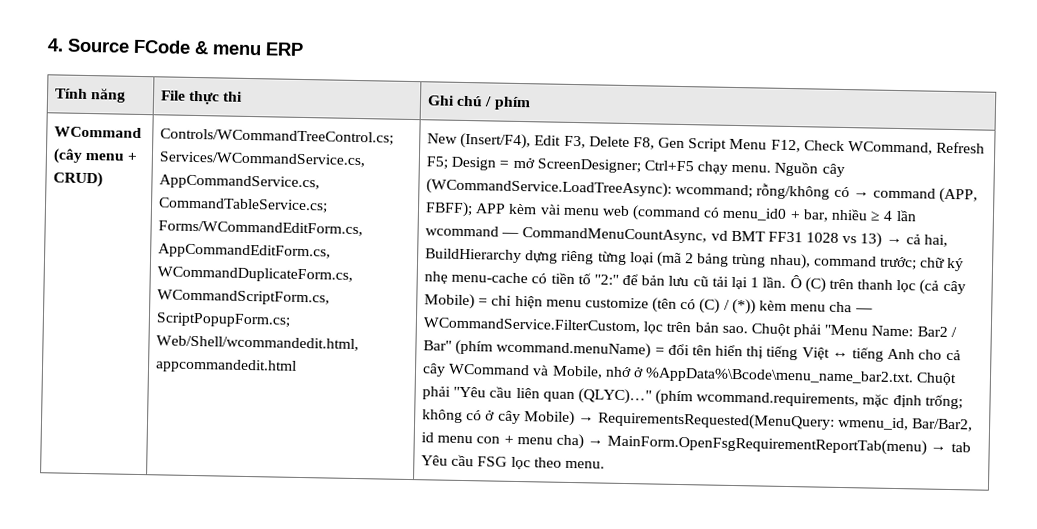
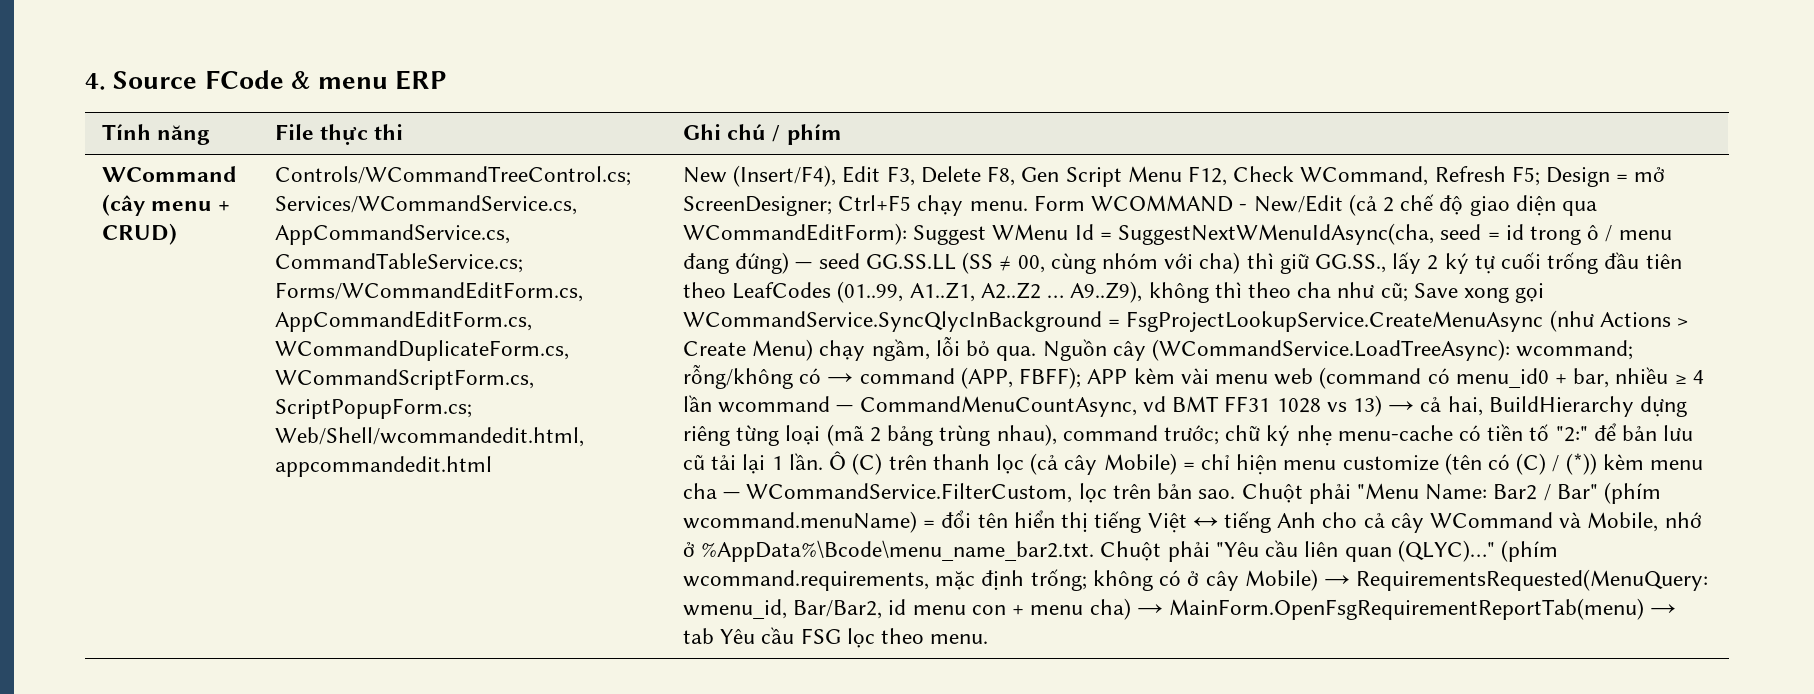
+ Form WCOMMAND - New/Edit (cả 2 chế độ giao diện qua WCommandEditForm): Suggest WMenu Id = SuggestNextWMenuIdAsync(cha, seed = id trong ô / menu đang đứng) — seed GG.SS.LL (SS ≠ 00, cùng nhóm với cha) thì giữ GG.SS., lấy 2 ký tự cuối trống đầu tiên theo LeafCodes (01..99, A1..Z1, A2..Z2 … A9..Z9), không thì theo cha như cũ; Save xong gọi WCommandService.SyncQlycInBackground = FsgProjectLookupService.CreateMenuAsync (như Actions > Create Menu) chạy ngầm, lỗi bỏ qua.

